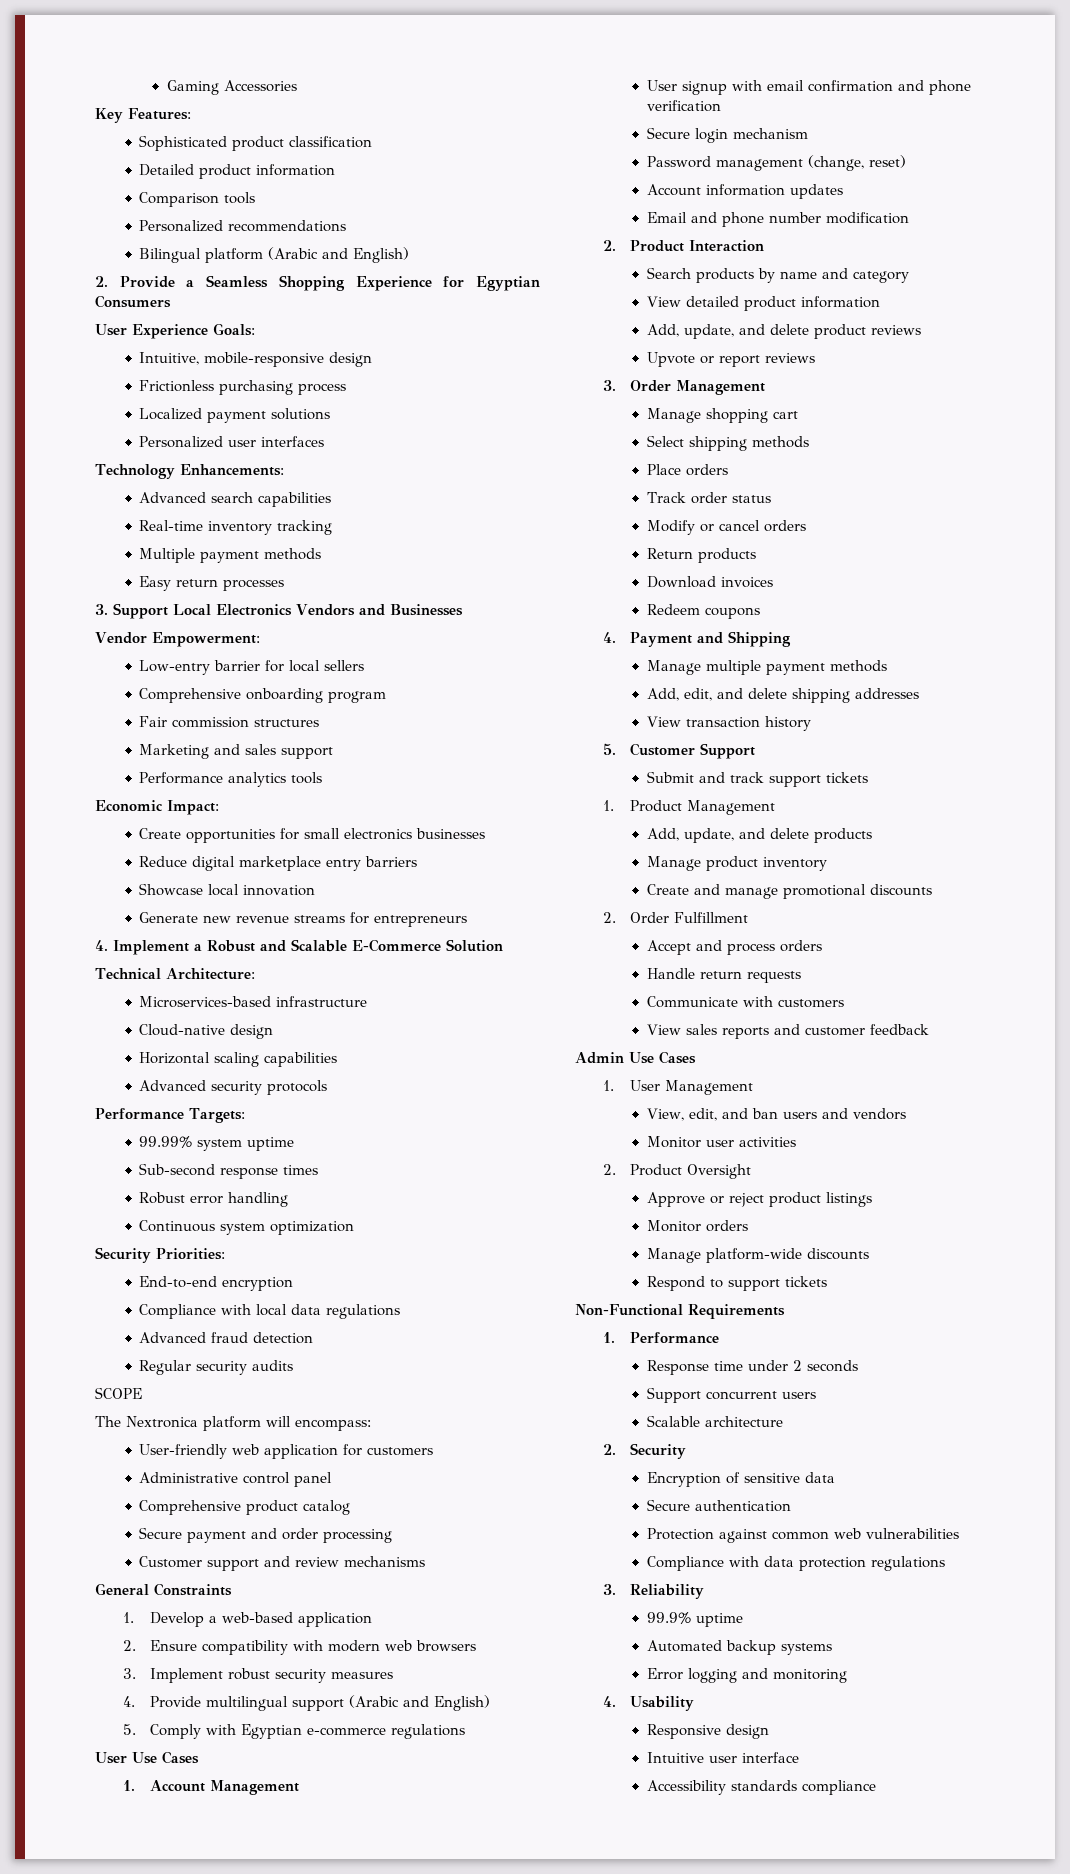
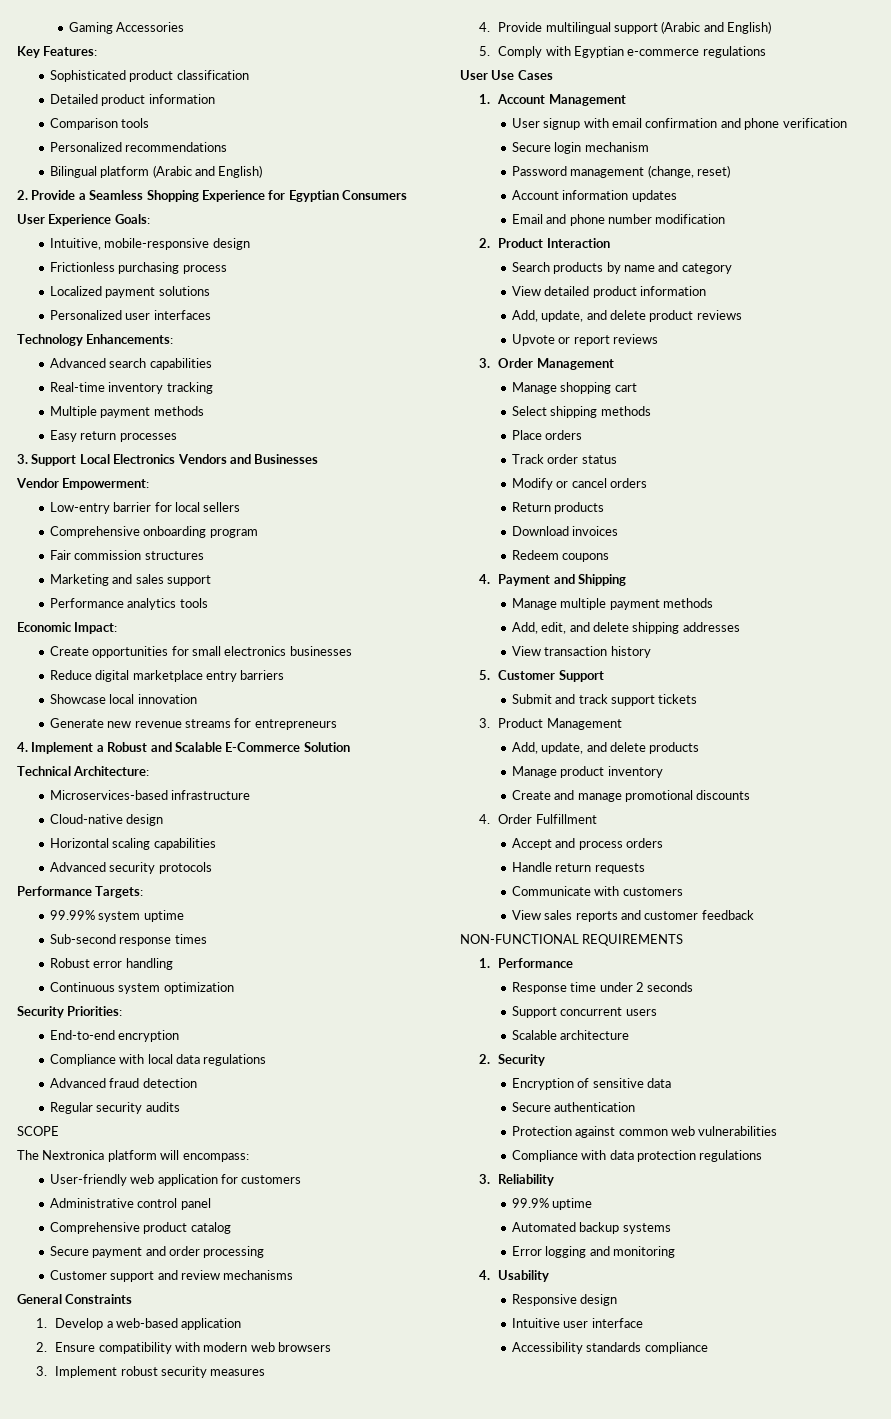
- 1. Product Management
+ 3. Product Management
- 2. Order Fulfillment
+ 4. Order Fulfillment
- Admin Use Cases
- 1. User Management
- View, edit, and ban users and vendors
- Monitor user activities
- 2. Product Oversight
- Approve or reject product listings
- Monitor orders
- Manage platform-wide discounts
- Respond to support tickets
- Non-Functional Requirements
+ NON-FUNCTIONAL REQUIREMENTS

